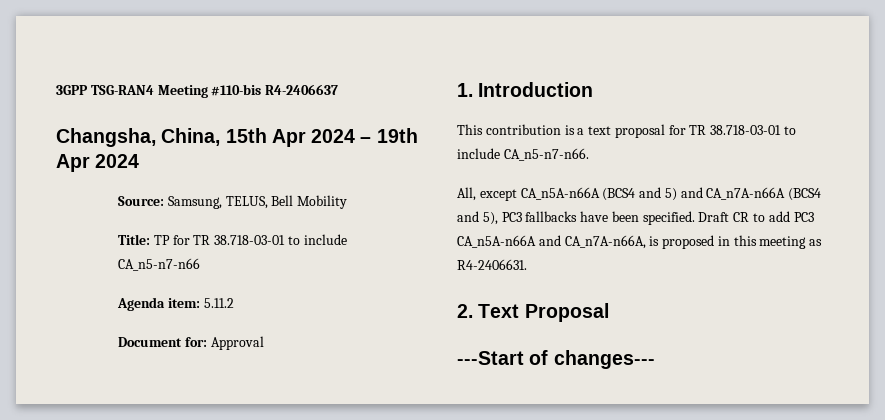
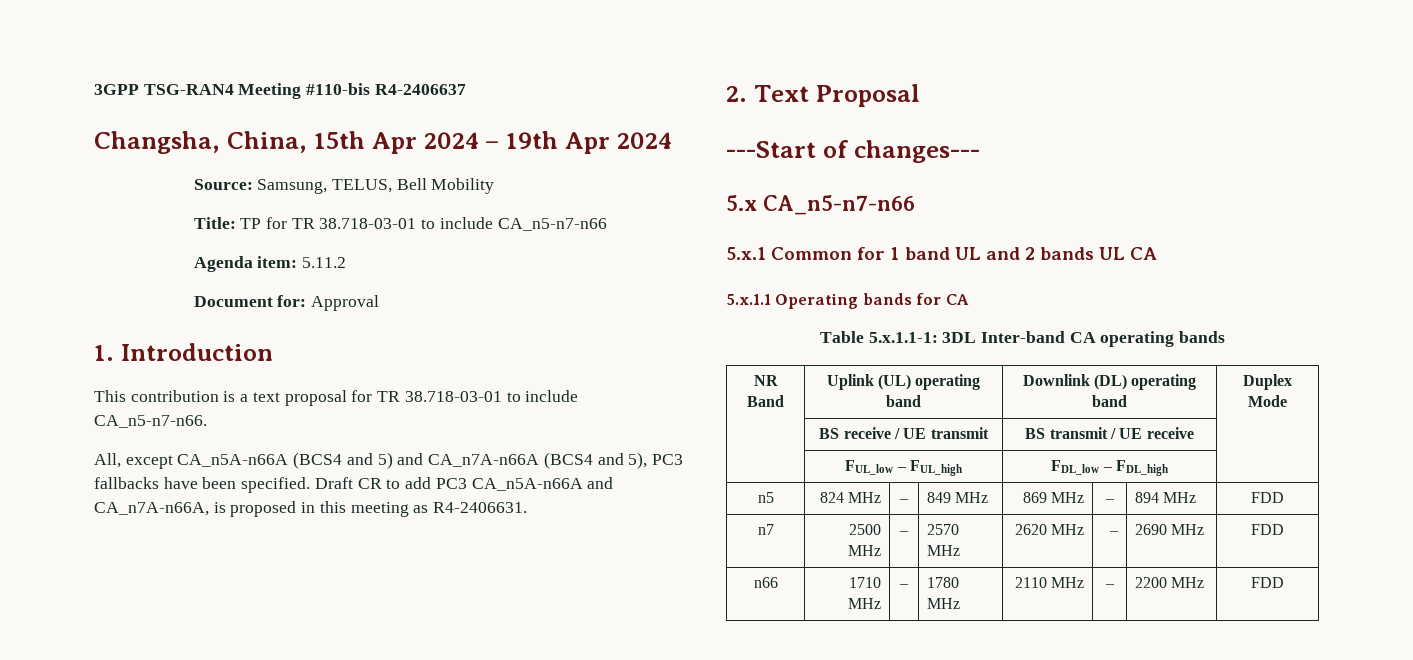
+ 5.x CA_n5-n7-n66
+ 5.x.1 Common for 1 band UL and 2 bands UL CA
+ 5.x.1.1 Operating bands for CA
+ Table 5.x.1.1-1: 3DL Inter-band CA operating bands
+ NR Band | Uplink (UL) operating band | Downlink (DL) operating band | Duplex Mode
+ | BS receive / UE transmit | BS transmit / UE receive |
+ | FUL_low – FUL_high | FDL_low – FDL_high |
+ n5 | 824 MHz | – | 849 MHz | 869 MHz | – | 894 MHz | FDD
+ n7 | 2500 MHz | – | 2570 MHz | 2620 MHz | – | 2690 MHz | FDD
+ n66 | 1710 MHz | – | 1780 MHz | 2110 MHz | – | 2200 MHz | FDD

